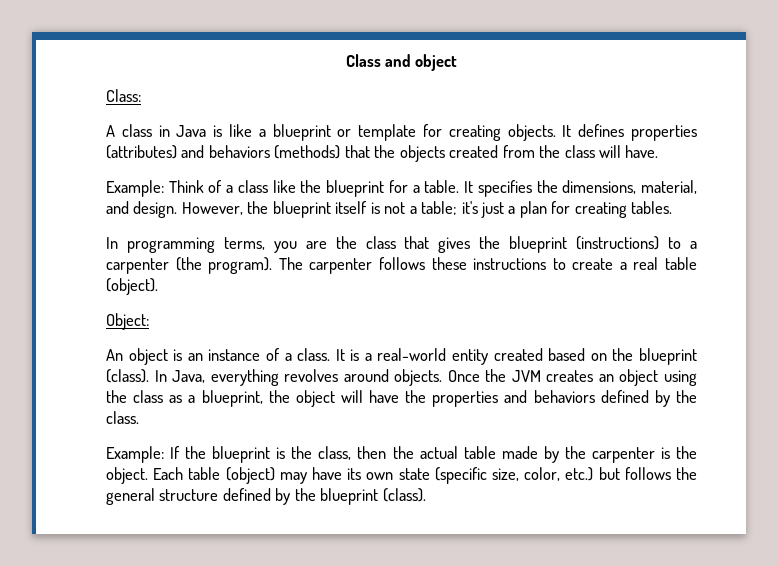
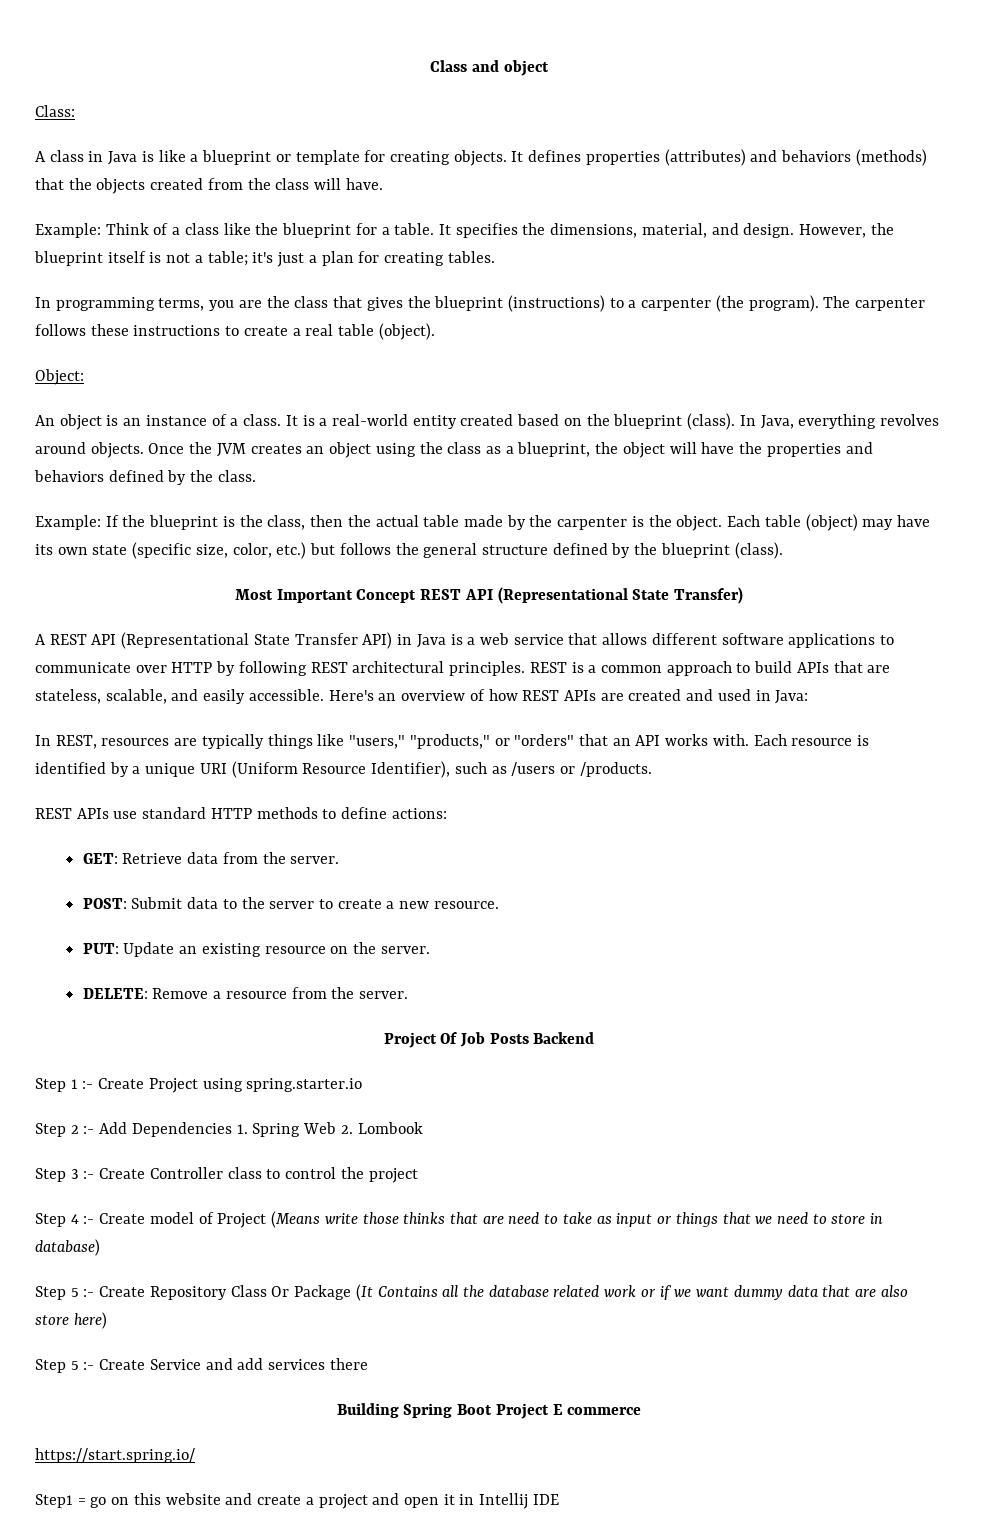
+ Most Important Concept REST API (Representational State Transfer)
+ A REST API (Representational State Transfer API) in Java is a web service that allows different software applications to communicate over HTTP by following REST architectural principles. REST is a common approach to build APIs that are stateless, scalable, and easily accessible. Here's an overview of how REST APIs are created and used in Java:
+ In REST, resources are typically things like "users," "products," or "orders" that an API works with. Each resource is identified by a unique URI (Uniform Resource Identifier), such as /users or /products.
+ REST APIs use standard HTTP methods to define actions:
+ GET: Retrieve data from the server.
+ POST: Submit data to the server to create a new resource.
+ PUT: Update an existing resource on the server.
+ DELETE: Remove a resource from the server.
+ Project Of Job Posts Backend
+ Step 1 :- Create Project using spring.starter.io
+ Step 2 :- Add Dependencies 1. Spring Web 2. Lombook
+ Step 3 :- Create Controller class to control the project
+ Step 4 :- Create model of Project (Means write those thinks that are need to take as input or things that we need to store in database)
+ Step 5 :- Create Repository Class Or Package (It Contains all the database related work or if we want dummy data that are also store here)
+ Step 5 :- Create Service and add services there
+ Building Spring Boot Project E commerce
+ https://start.spring.io/
+ Step1 = go on this website and create a project and open it in Intellij IDE

